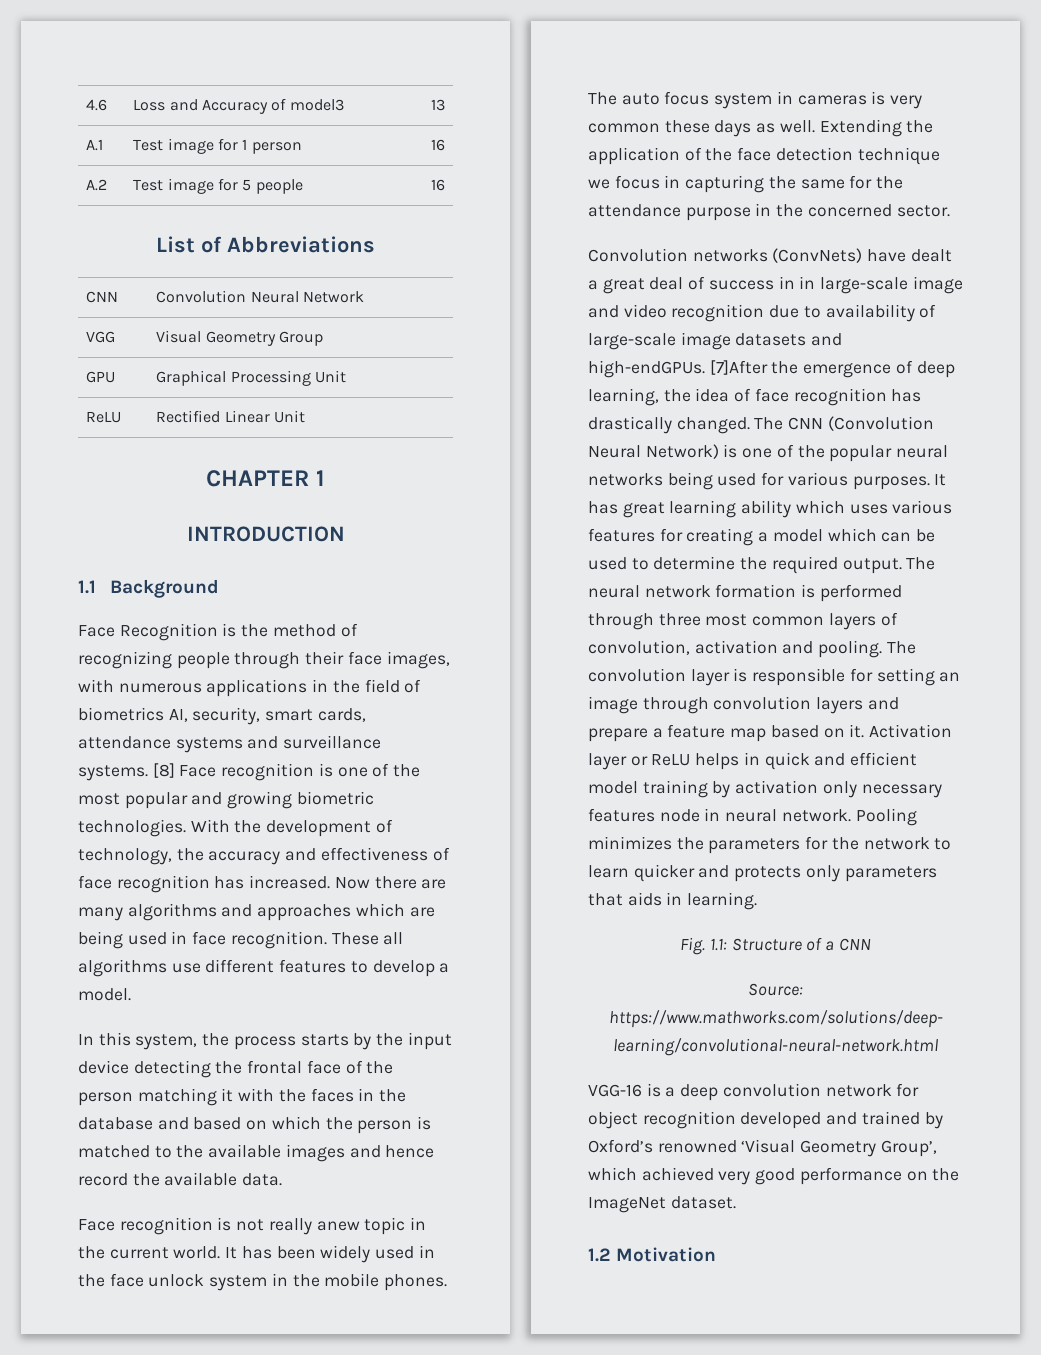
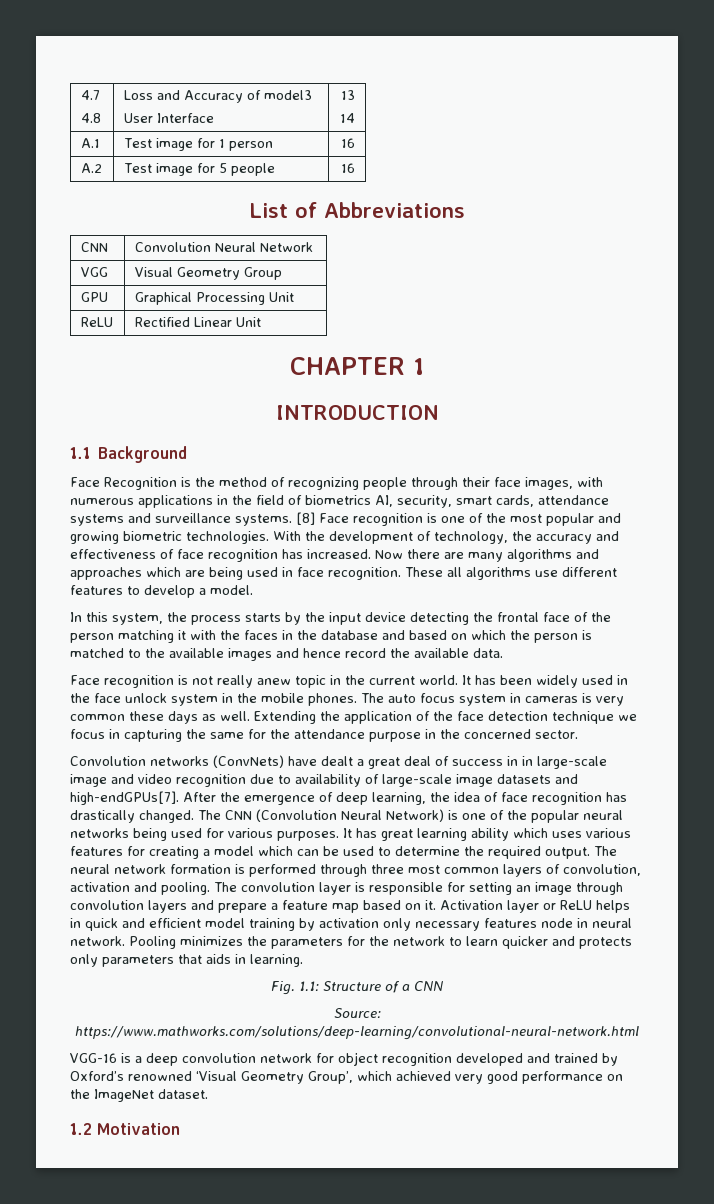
- 4.6 | Loss and Accuracy of model3 | 13
+ 4.7
+ 4.8 | Loss and Accuracy of model3
+ User Interface | 13
+ 14
- Convolution networks (ConvNets) have dealt a great deal of success in in large-scale image and video recognition due to availability of large-scale image datasets and high-endGPUs. [7]After the emergence of deep learning, the idea of face recognition has drastically changed.
+ Convolution networks (ConvNets) have dealt a great deal of success in in large-scale image and video recognition due to availability of large-scale image datasets and high-endGPUs[7]. After the emergence of deep learning, the idea of face recognition has drastically changed.

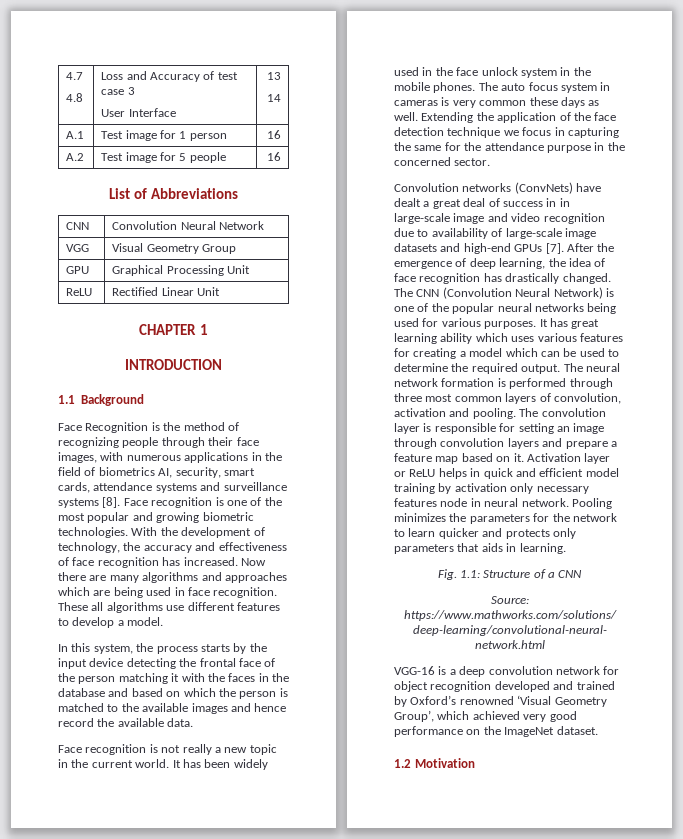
  4.7
- 4.8 | Loss and Accuracy of model3
+ 4.8 | Loss and Accuracy of test case 3
- Face Recognition is the method of recognizing people through their face images, with numerous applications in the field of biometrics AI, security, smart cards, attendance systems and surveillance systems. [8] Face recognition is one of the most popular and growing biometric technologies.
+ Face Recognition is the method of recognizing people through their face images, with numerous applications in the field of biometrics AI, security, smart cards, attendance systems and surveillance systems [8]. Face recognition is one of the most popular and growing biometric technologies.
- Face recognition is not really anew topic in the current world.
+ Face recognition is not really a new topic in the current world.
- Convolution networks (ConvNets) have dealt a great deal of success in in large-scale image and video recognition due to availability of large-scale image datasets and high-endGPUs[7].
+ Convolution networks (ConvNets) have dealt a great deal of success in in large-scale image and video recognition due to availability of large-scale image datasets and high-end GPUs [7].

